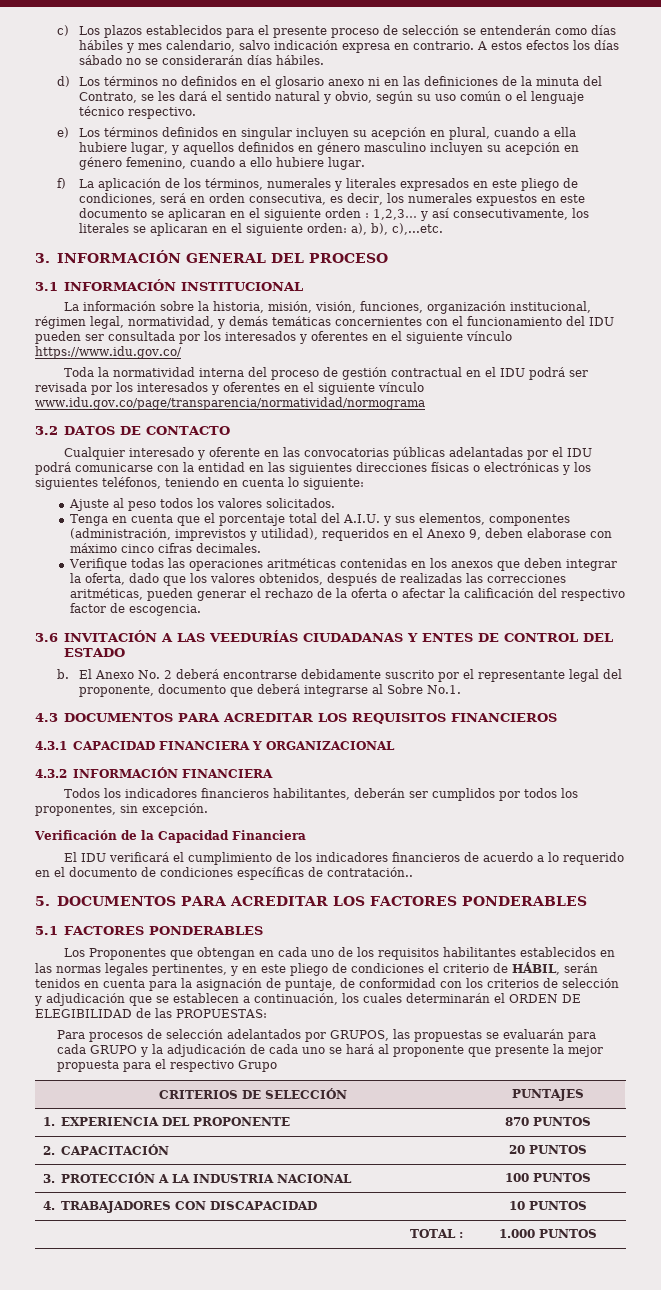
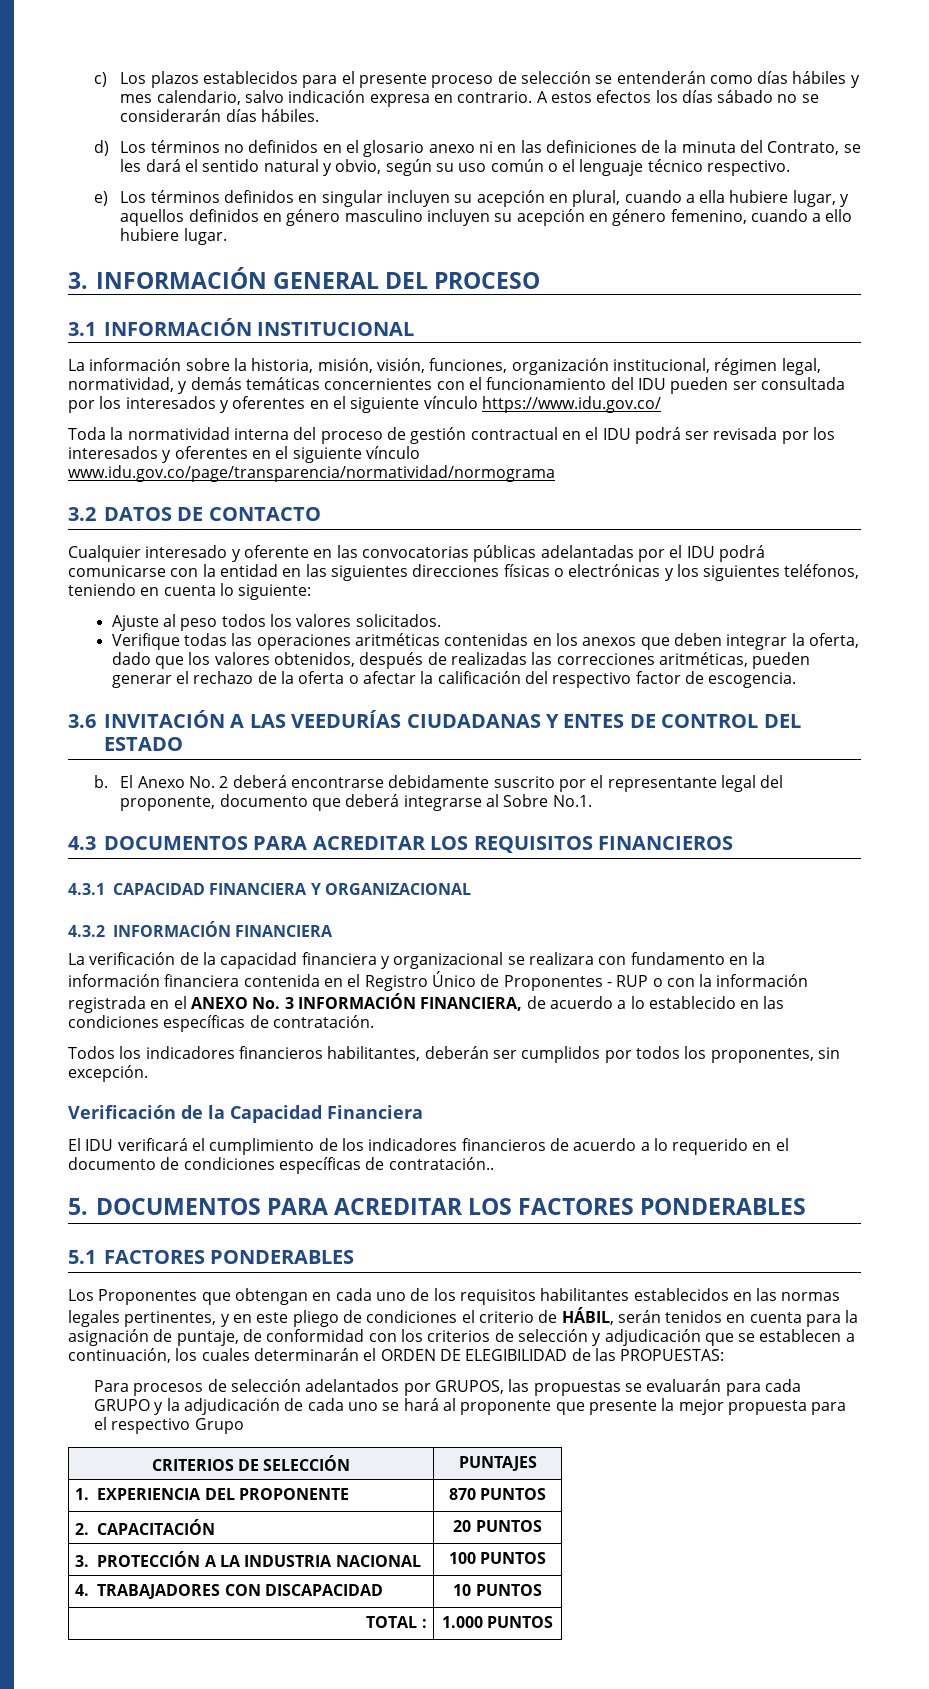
- f) La aplicación de los términos, numerales y literales expresados en este pliego de condiciones, será en orden consecutiva, es decir, los numerales expuestos en este documento se aplicaran en el siguiente orden : 1,2,3… y así consecutivamente, los literales se aplicaran en el siguiente orden: a), b), c),...etc.
- Tenga en cuenta que el porcentaje total del A.I.U. y sus elementos, componentes (administración, imprevistos y utilidad), requeridos en el Anexo 9, deben elaborase con máximo cinco cifras decimales.
+ La verificación de la capacidad financiera y organizacional se realizara con fundamento en la información financiera contenida en el Registro Único de Proponentes - RUP o con la información registrada en el ANEXO No. 3 INFORMACIÓN FINANCIERA, de acuerdo a lo establecido en las condiciones específicas de contratación.

